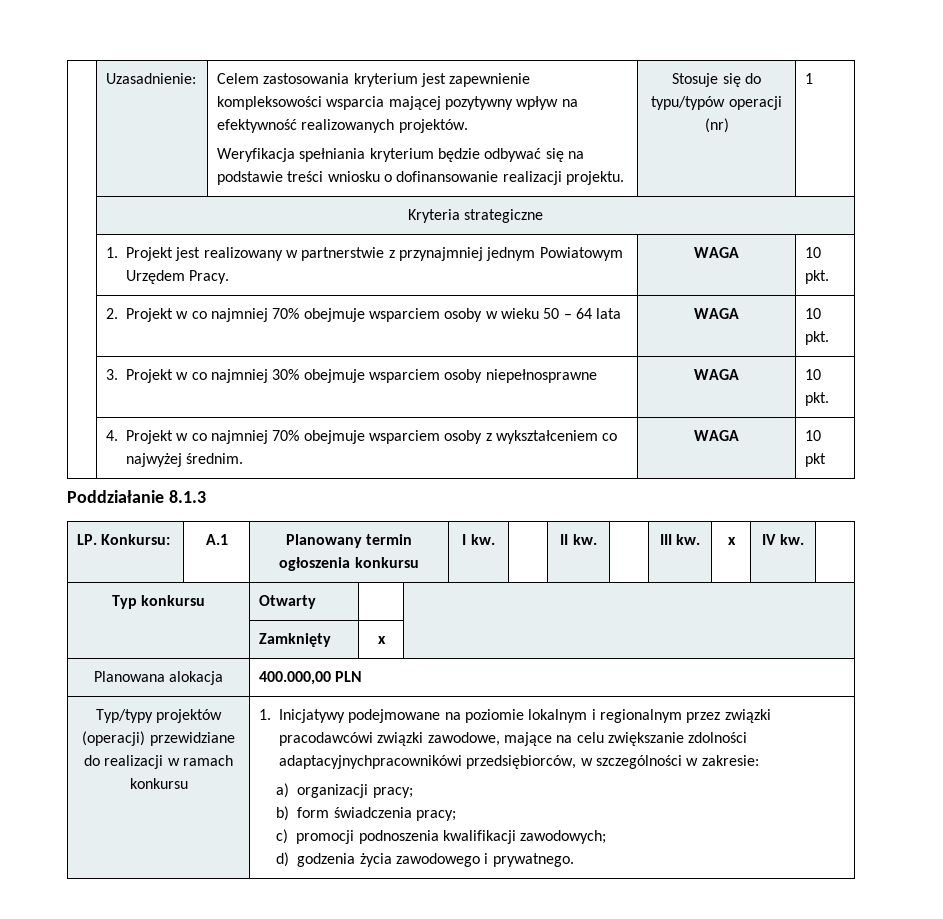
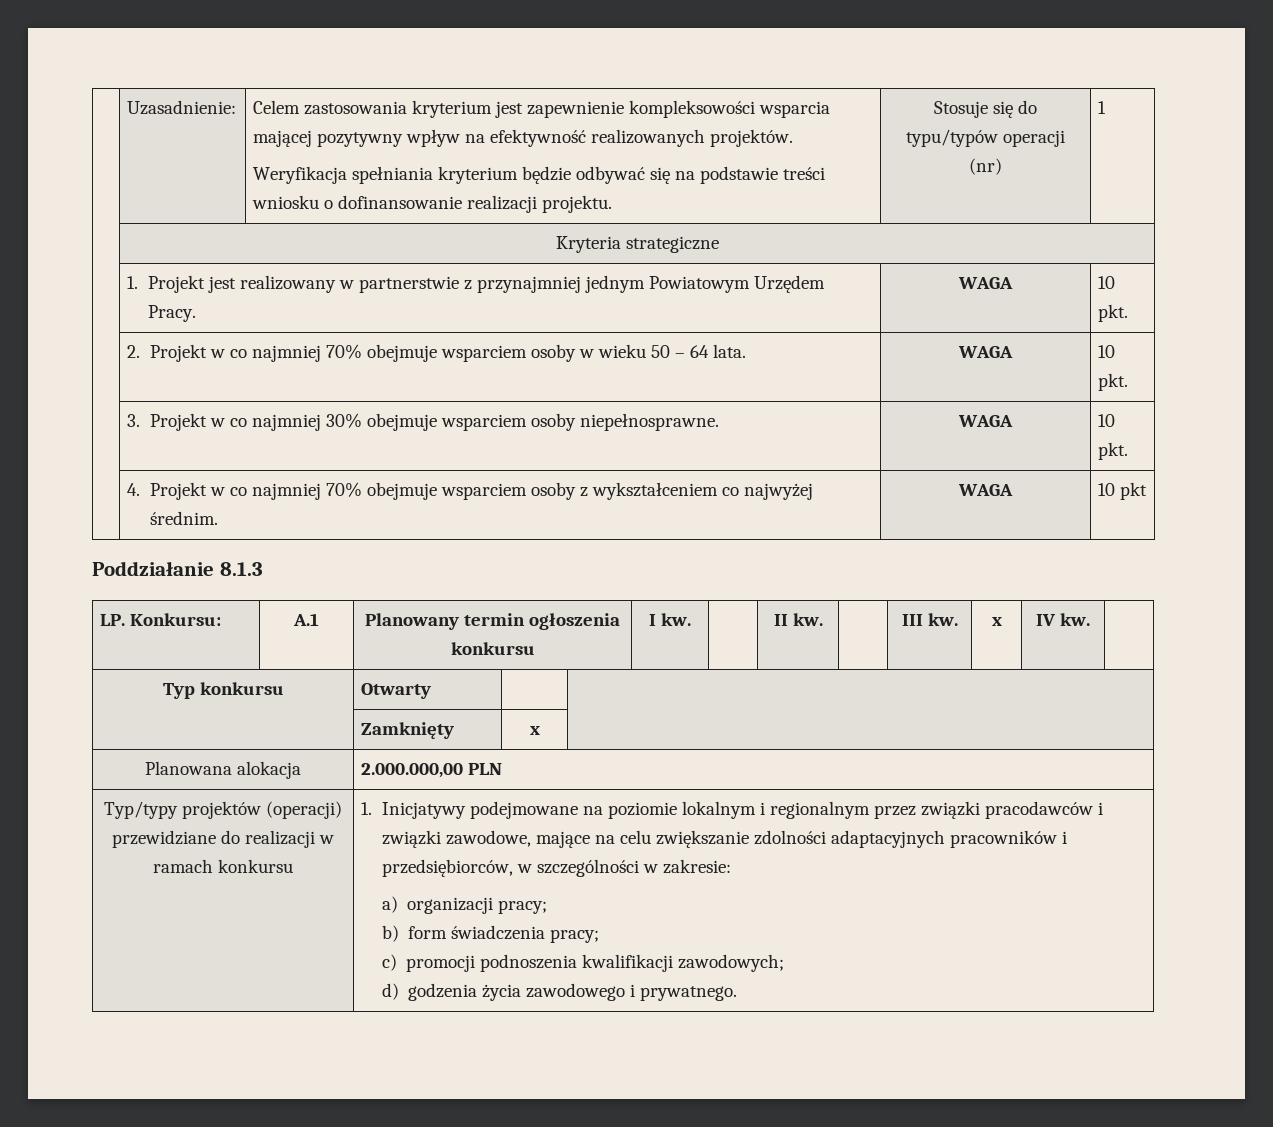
- | 2. Projekt w co najmniej 70% obejmuje wsparciem osoby w wieku 50 – 64 lata | WAGA | 10 pkt.
+ | 2. Projekt w co najmniej 70% obejmuje wsparciem osoby w wieku 50 – 64 lata. | WAGA | 10 pkt.
- | 3. Projekt w co najmniej 30% obejmuje wsparciem osoby niepełnosprawne | WAGA | 10 pkt.
+ | 3. Projekt w co najmniej 30% obejmuje wsparciem osoby niepełnosprawne. | WAGA | 10 pkt.
- Planowana alokacja | 400.000,00 PLN
+ Planowana alokacja | 2.000.000,00 PLN
- 1. Inicjatywy podejmowane na poziomie lokalnym i regionalnym przez związki pracodawcówi związki zawodowe, mające na celu zwiększanie zdolności adaptacyjnychpracownikówi przedsiębiorców, w szczególności w zakresie:
+ 1. Inicjatywy podejmowane na poziomie lokalnym i regionalnym przez związki pracodawców i związki zawodowe, mające na celu zwiększanie zdolności adaptacyjnych pracowników i przedsiębiorców, w szczególności w zakresie:

